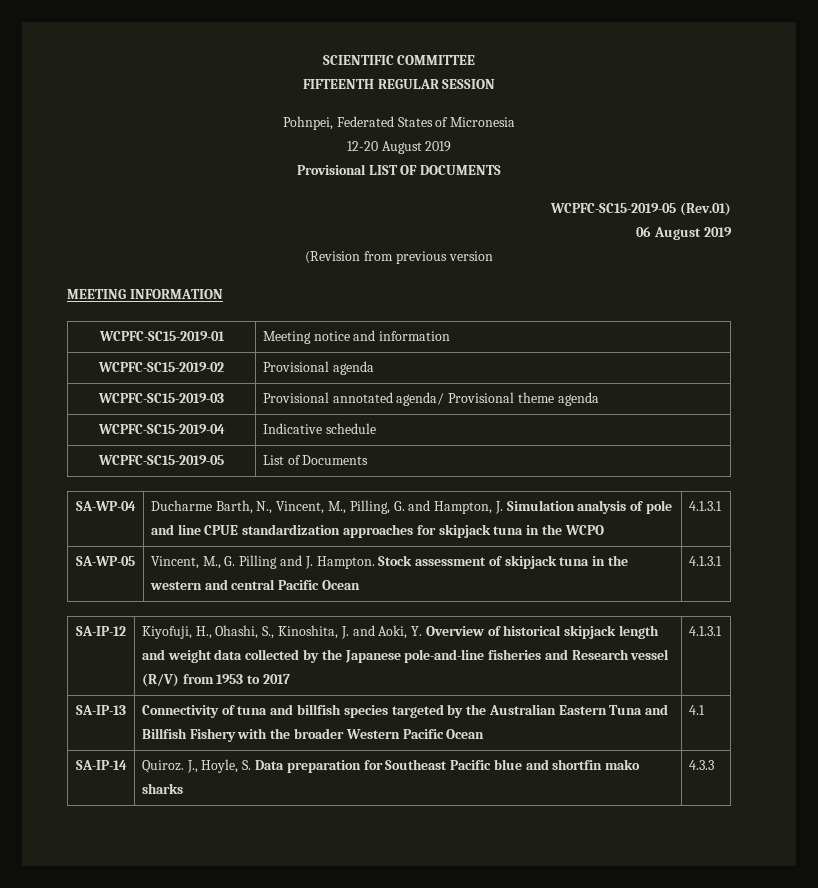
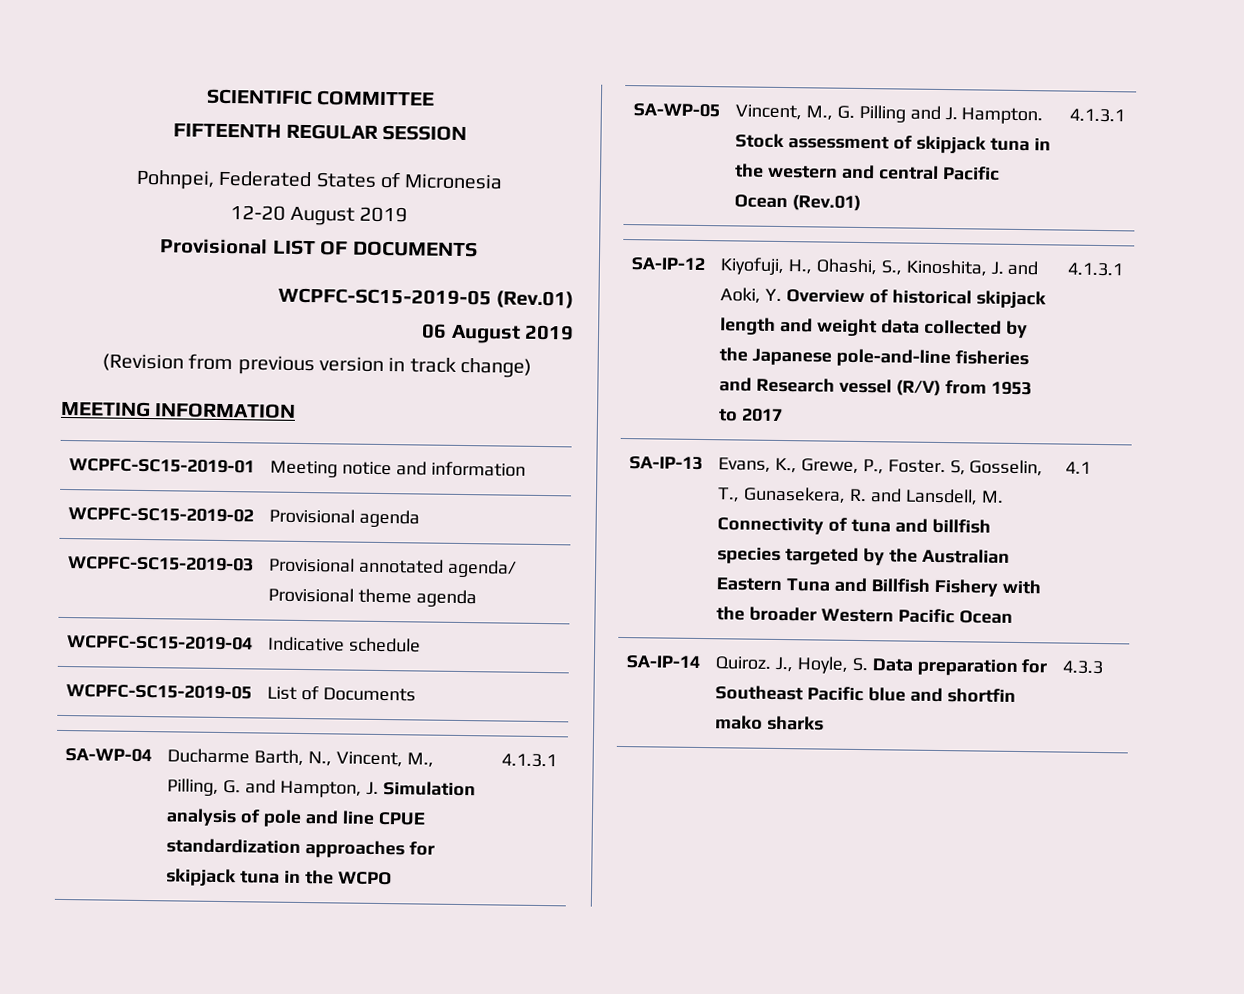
- (Revision from previous version
+ (Revision from previous version in track change)
- SA-WP-05 | Vincent, M., G. Pilling and J. Hampton. Stock assessment of skipjack tuna in the western and central Pacific Ocean | 4.1.3.1
+ SA-WP-05 | Vincent, M., G. Pilling and J. Hampton. Stock assessment of skipjack tuna in the western and central Pacific Ocean (Rev.01) | 4.1.3.1
- SA-IP-13 | Connectivity of tuna and billfish species targeted by the Australian Eastern Tuna and Billfish Fishery with the broader Western Pacific Ocean | 4.1
+ SA-IP-13 | Evans, K., Grewe, P., Foster. S, Gosselin, T., Gunasekera, R. and Lansdell, M. Connectivity of tuna and billfish species targeted by the Australian Eastern Tuna and Billfish Fishery with the broader Western Pacific Ocean | 4.1

